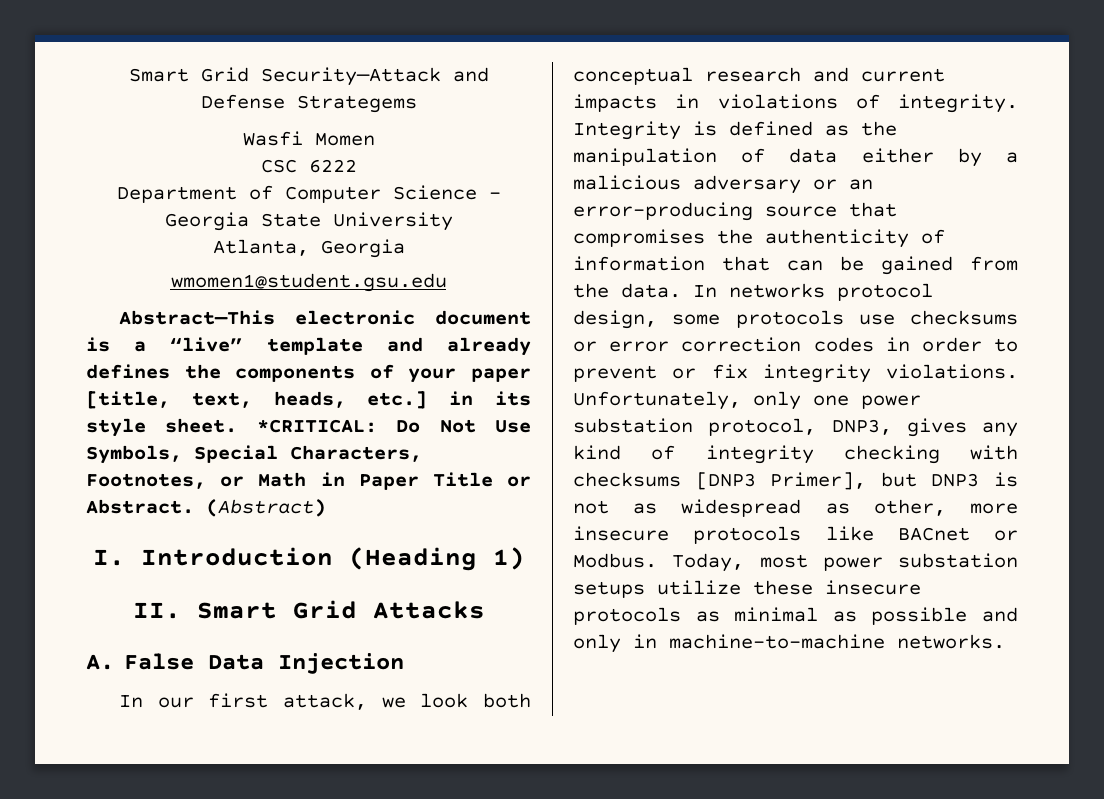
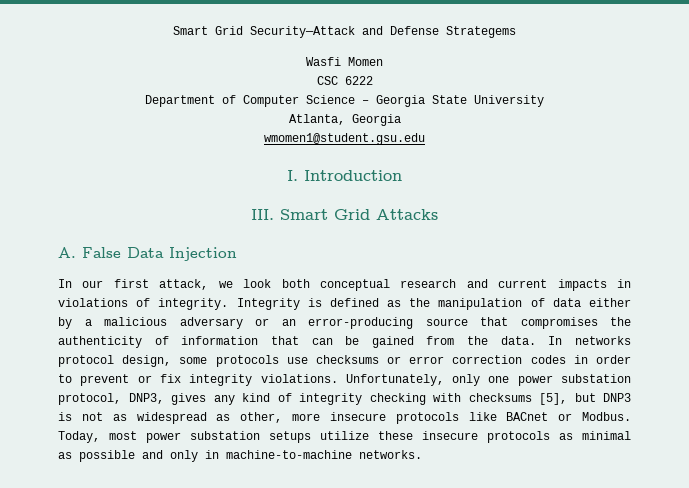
- Abstract—This electronic document is a “live” template and already defines the components of your paper [title, text, heads, etc.] in its style sheet. *CRITICAL: Do Not Use Symbols, Special Characters, Footnotes, or Math in Paper Title or Abstract. (Abstract)
- I. Introduction (Heading 1)
- II. Smart Grid Attacks
+ I. Introduction
+ III. Smart Grid Attacks
- Unfortunately, only one power substation protocol, DNP3, gives any kind of integrity checking with checksums [DNP3 Primer], but DNP3 is not as widespread as other, more insecure protocols like BACnet or Modbus.
+ Unfortunately, only one power substation protocol, DNP3, gives any kind of integrity checking with checksums [5], but DNP3 is not as widespread as other, more insecure protocols like BACnet or Modbus.

